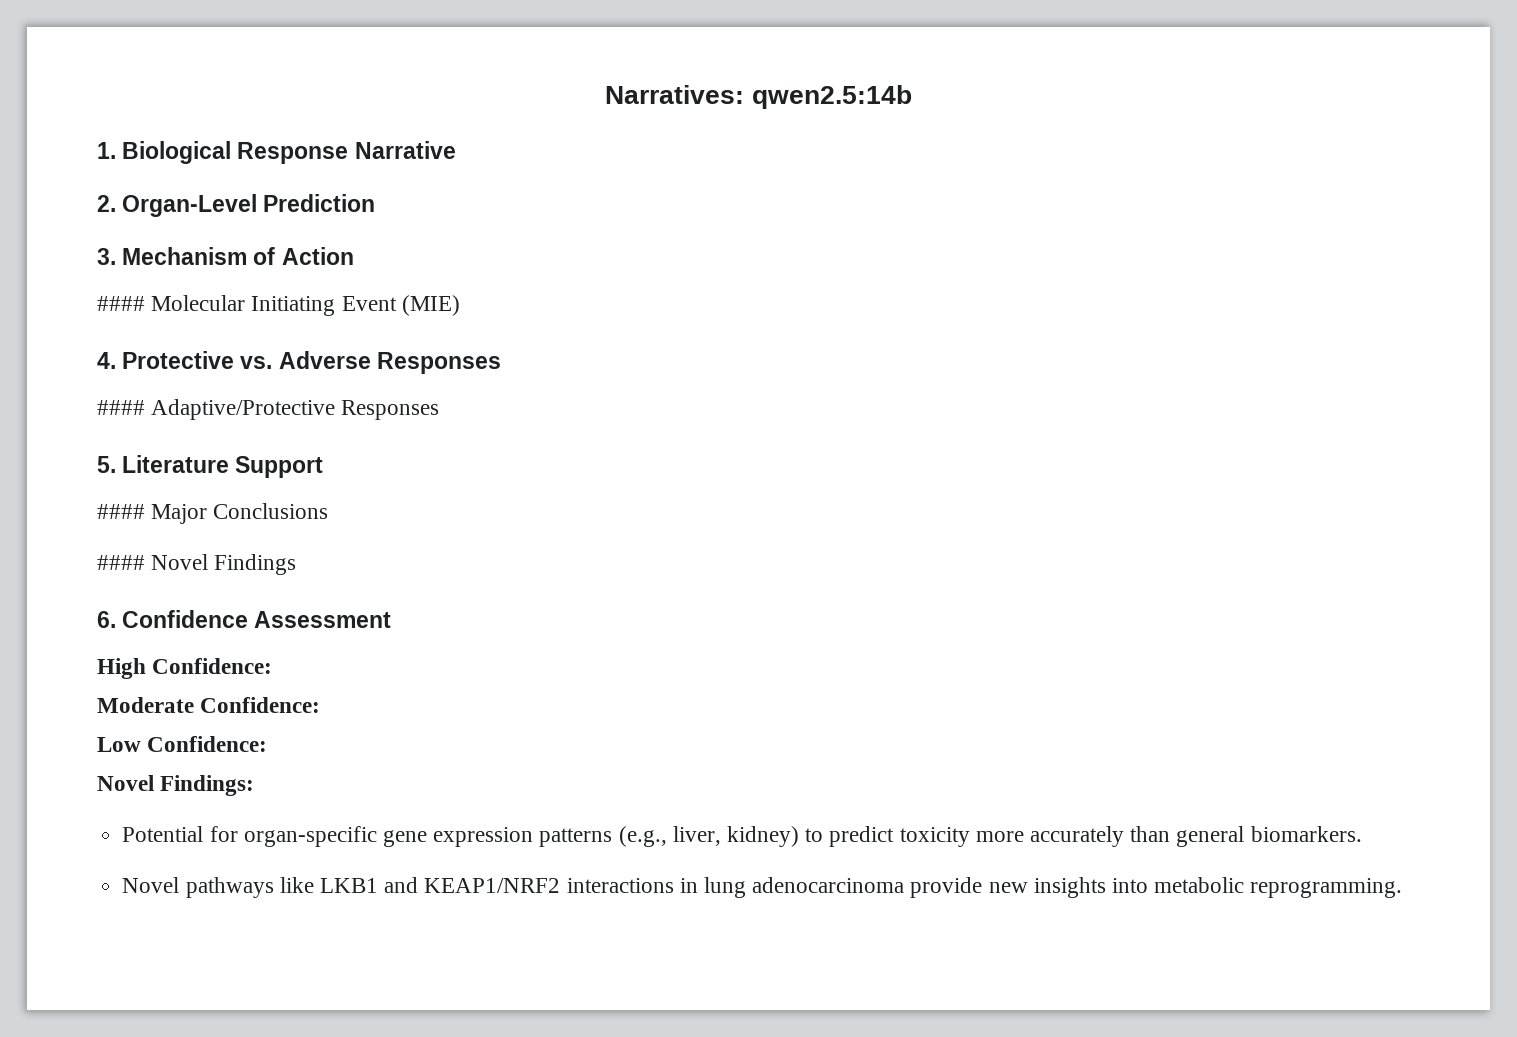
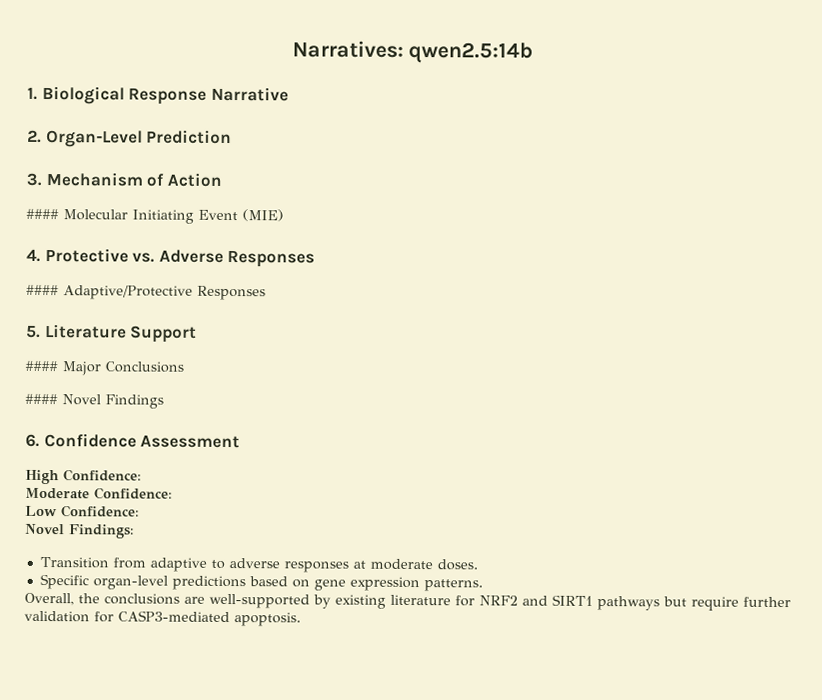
- Potential for organ-specific gene expression patterns (e.g., liver, kidney) to predict toxicity more accurately than general biomarkers.
- Novel pathways like LKB1 and KEAP1/NRF2 interactions in lung adenocarcinoma provide new insights into metabolic reprogramming.
+ Transition from adaptive to adverse responses at moderate doses.
+ Specific organ-level predictions based on gene expression patterns.
+ Overall, the conclusions are well-supported by existing literature for NRF2 and SIRT1 pathways but require further validation for CASP3-mediated apoptosis.

